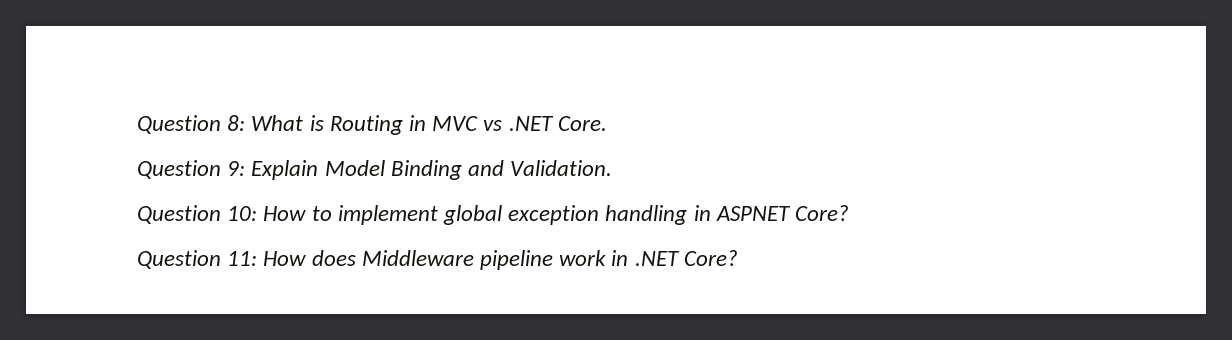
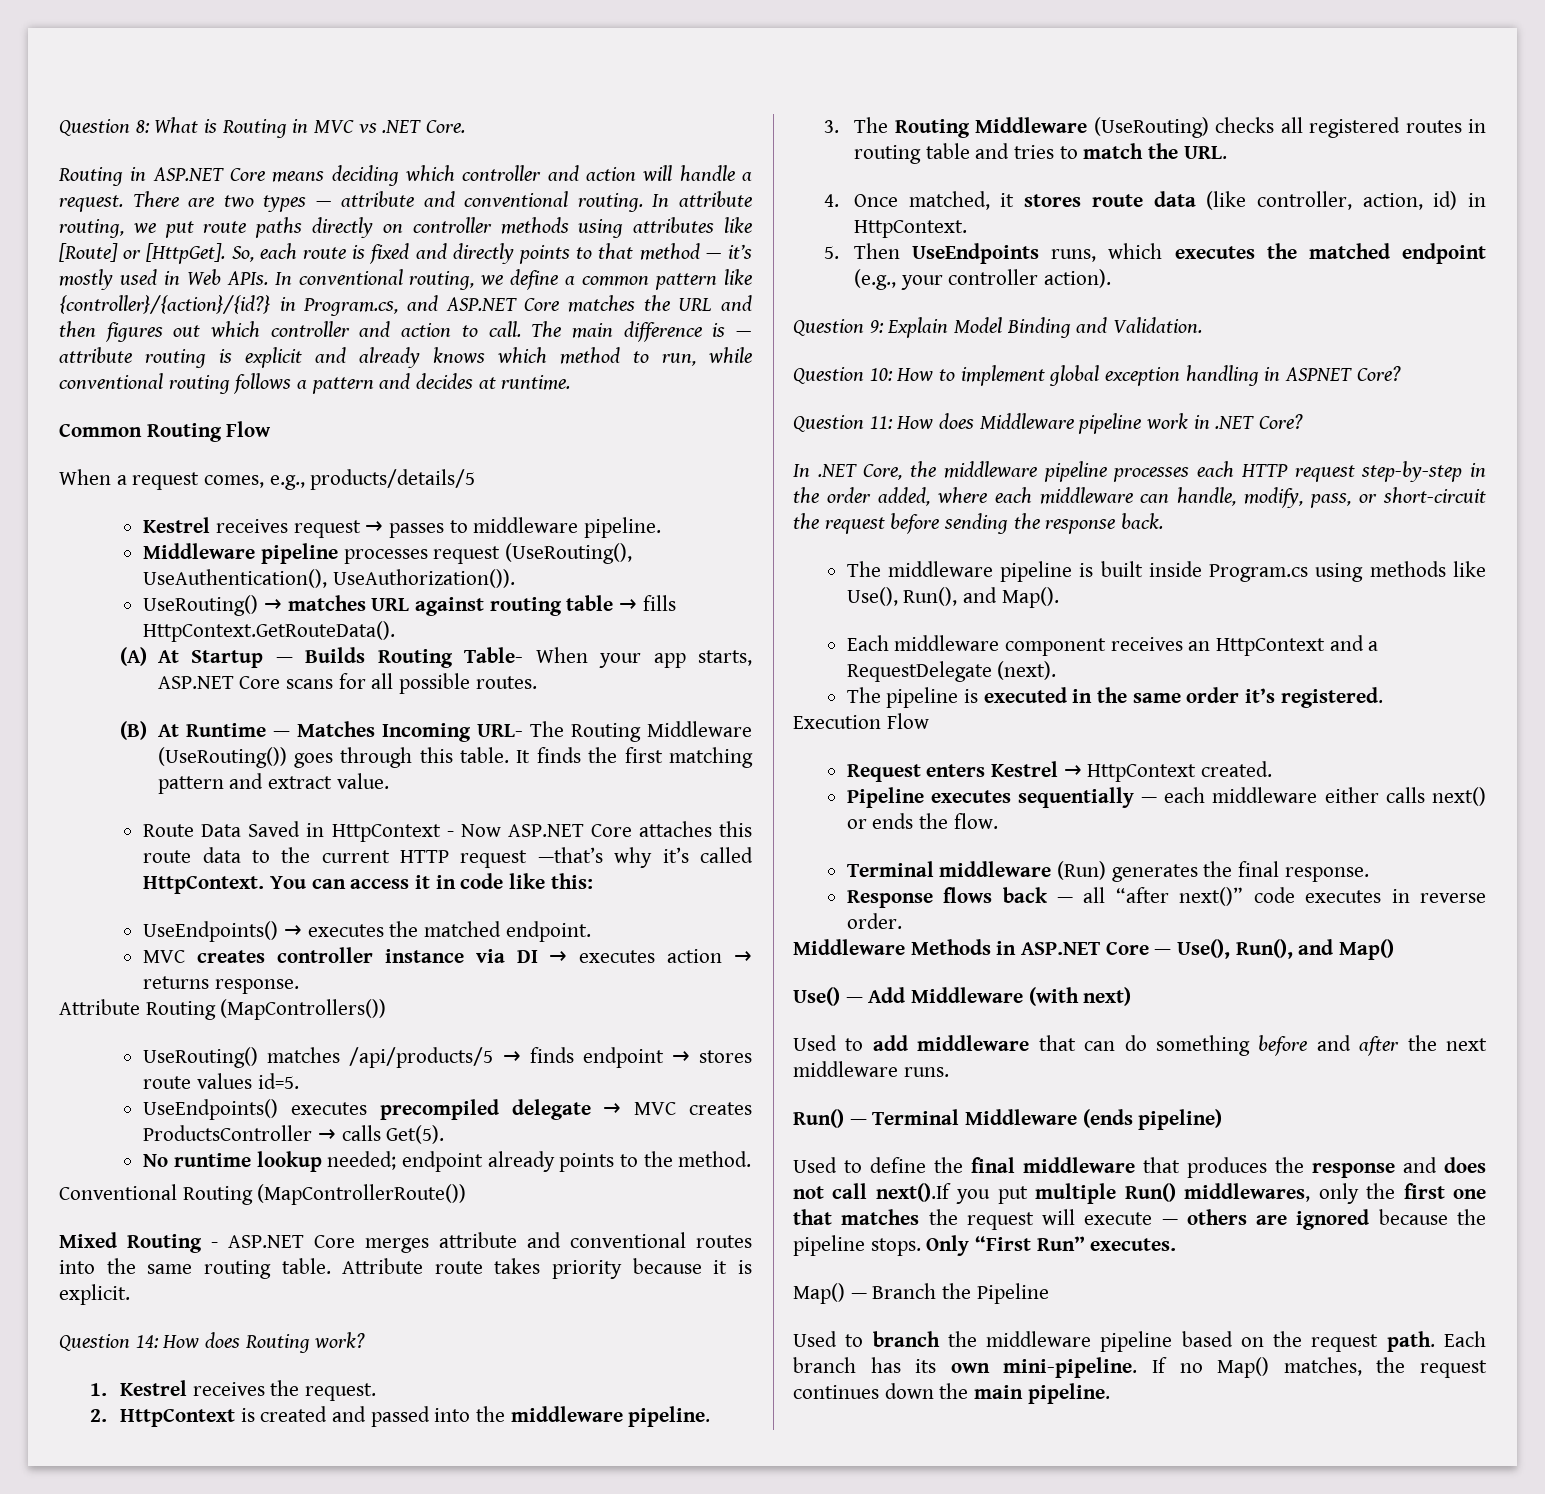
+ Routing in ASP.NET Core means deciding which controller and action will handle a request. There are two types — attribute and conventional routing. In attribute routing, we put route paths directly on controller methods using attributes like [Route] or [HttpGet]. So, each route is fixed and directly points to that method — it’s mostly used in Web APIs. In conventional routing, we define a common pattern like {controller}/{action}/{id?} in Program.cs, and ASP.NET Core matches the URL and then figures out which controller and action to call. The main difference is — attribute routing is explicit and already knows which method to run, while conventional routing follows a pattern and decides at runtime.
+ Common Routing Flow
+ When a request comes, e.g., products/details/5
+ Kestrel receives request → passes to middleware pipeline.
+ Middleware pipeline processes request (UseRouting(), UseAuthentication(), UseAuthorization()).
+ UseRouting() → matches URL against routing table → fills HttpContext.GetRouteData().
+ (A) At Startup — Builds Routing Table- When your app starts, ASP.NET Core scans for all possible routes.
+ (B) At Runtime — Matches Incoming URL- The Routing Middleware (UseRouting()) goes through this table. It finds the first matching pattern and extract value.
+ Route Data Saved in HttpContext - Now ASP.NET Core attaches this route data to the current HTTP request —that’s why it’s called HttpContext. You can access it in code like this:
+ UseEndpoints() → executes the matched endpoint.
+ MVC creates controller instance via DI → executes action → returns response.
+ Attribute Routing (MapControllers())
+ UseRouting() matches /api/products/5 → finds endpoint → stores route values id=5.
+ UseEndpoints() executes precompiled delegate → MVC creates ProductsController → calls Get(5).
+ No runtime lookup needed; endpoint already points to the method.
+ Conventional Routing (MapControllerRoute())
+ Mixed Routing - ASP.NET Core merges attribute and conventional routes into the same routing table. Attribute route takes priority because it is explicit.
+ Question 14: How does Routing work?
+ 1. Kestrel receives the request.
+ 2. HttpContext is created and passed into the middleware pipeline.
+ 3. The Routing Middleware (UseRouting) checks all registered routes in routing table and tries to match the URL.
+ 4. Once matched, it stores route data (like controller, action, id) in HttpContext.
+ 5. Then UseEndpoints runs, which executes the matched endpoint (e.g., your controller action).
+ In .NET Core, the middleware pipeline processes each HTTP request step-by-step in the order added, where each middleware can handle, modify, pass, or short-circuit the request before sending the response back.
+ The middleware pipeline is built inside Program.cs using methods like Use(), Run(), and Map().
+ Each middleware component receives an HttpContext and a RequestDelegate (next).
+ The pipeline is executed in the same order it’s registered.
+ Execution Flow
+ Request enters Kestrel → HttpContext created.
+ Pipeline executes sequentially — each middleware either calls next() or ends the flow.
+ Terminal middleware (Run) generates the final response.
+ Response flows back — all “after next()” code executes in reverse order.
+ Middleware Methods in ASP.NET Core — Use(), Run(), and Map()
+ Use() — Add Middleware (with next)
+ Used to add middleware that can do something before and after the next middleware runs.
+ Run() — Terminal Middleware (ends pipeline)
+ Used to define the final middleware that produces the response and does not call next().If you put multiple Run() middlewares, only the first one that matches the request will execute — others are ignored because the pipeline stops. Only “First Run” executes.
+ Map() — Branch the Pipeline
+ Used to branch the middleware pipeline based on the request path. Each branch has its own mini-pipeline. If no Map() matches, the request continues down the main pipeline.

